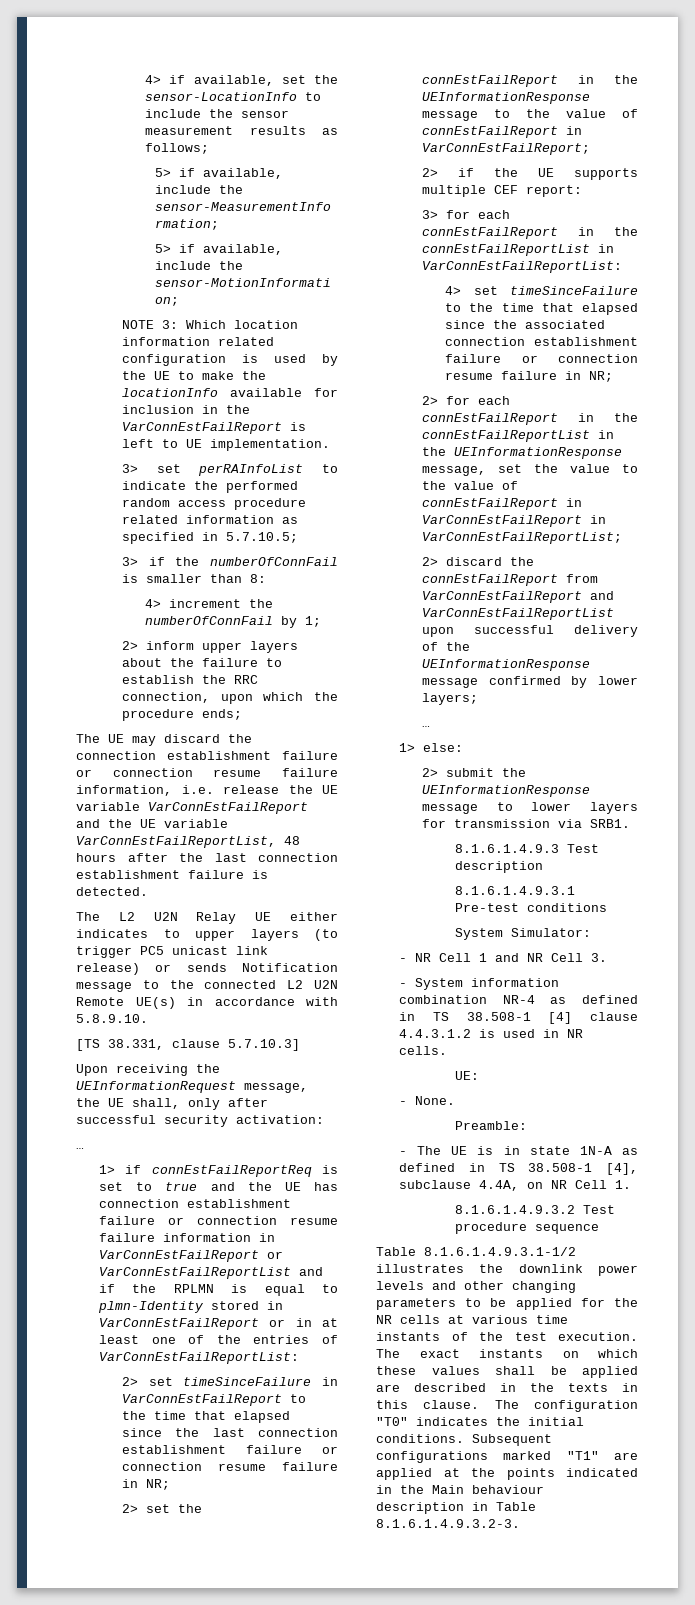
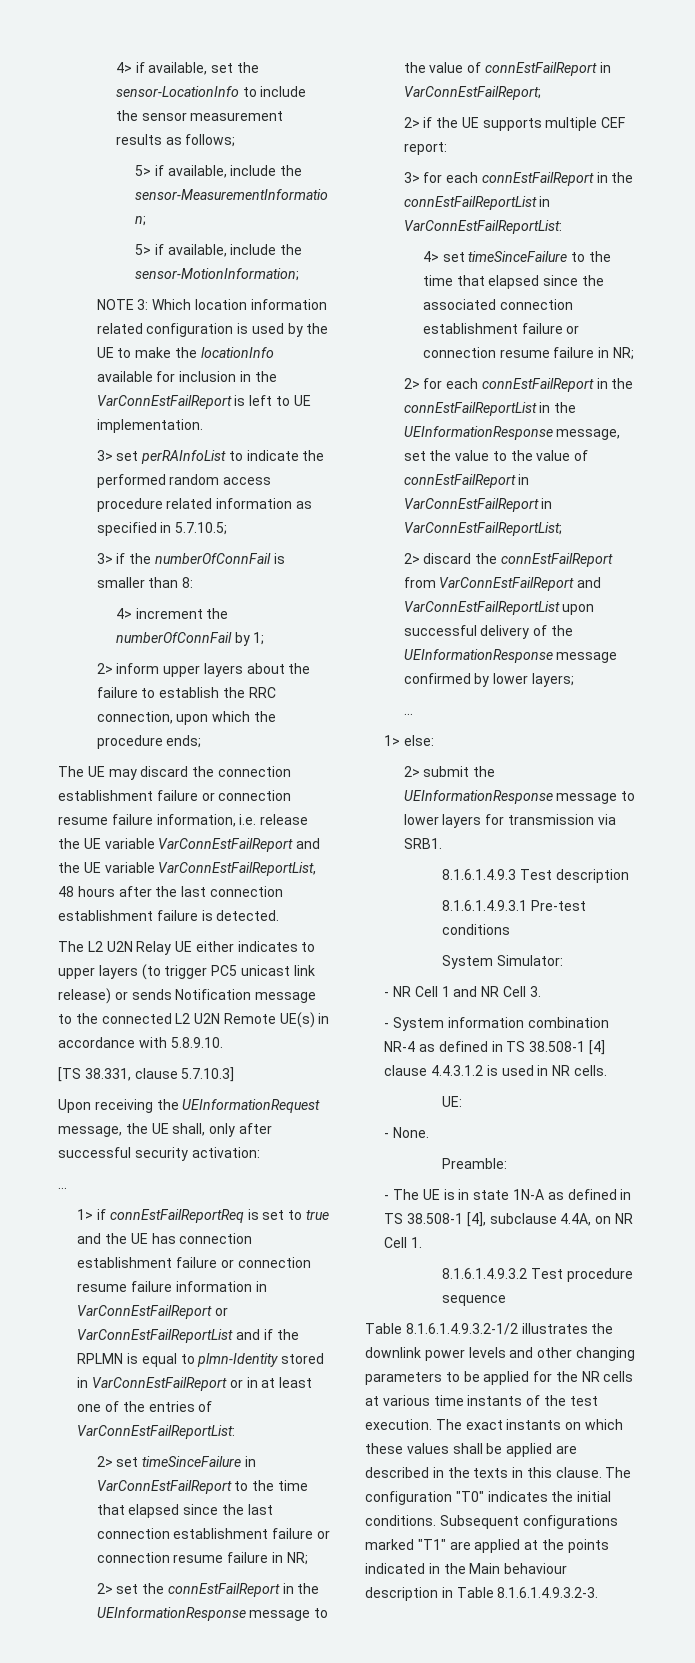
- Table 8.1.6.1.4.9.3.1-1/2 illustrates the downlink power levels and other changing parameters to be applied for the NR cells at various time instants of the test execution.
+ Table 8.1.6.1.4.9.3.2-1/2 illustrates the downlink power levels and other changing parameters to be applied for the NR cells at various time instants of the test execution.

